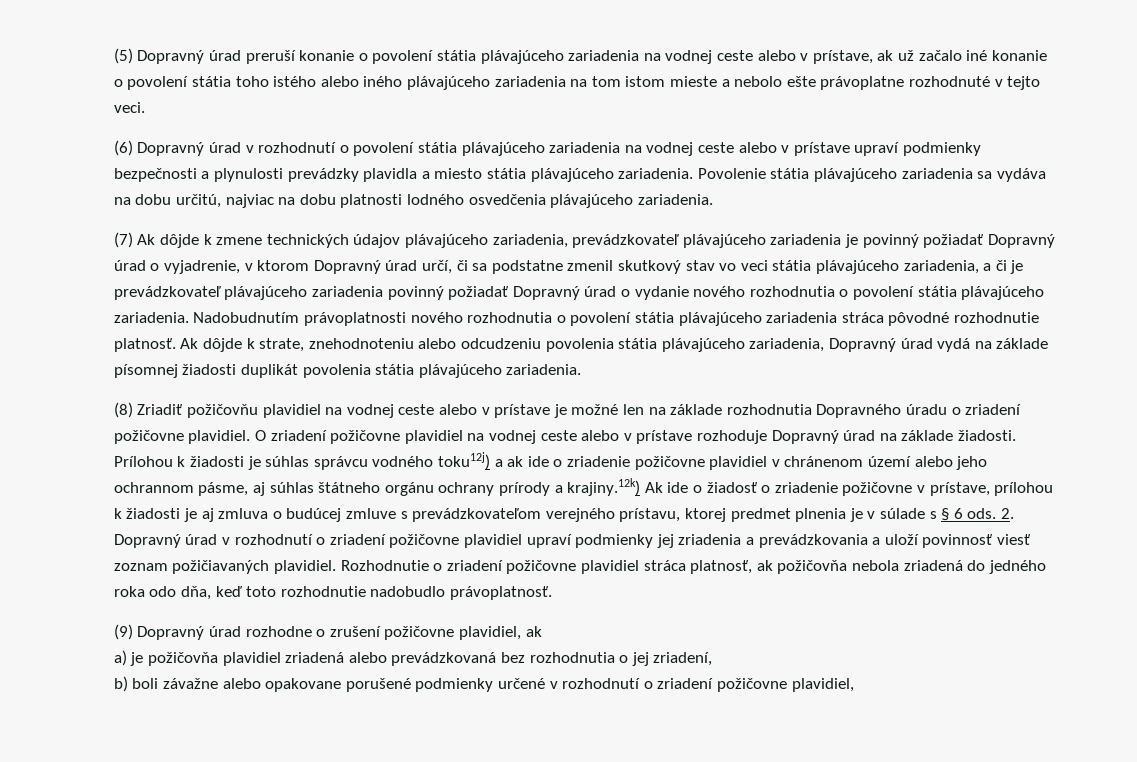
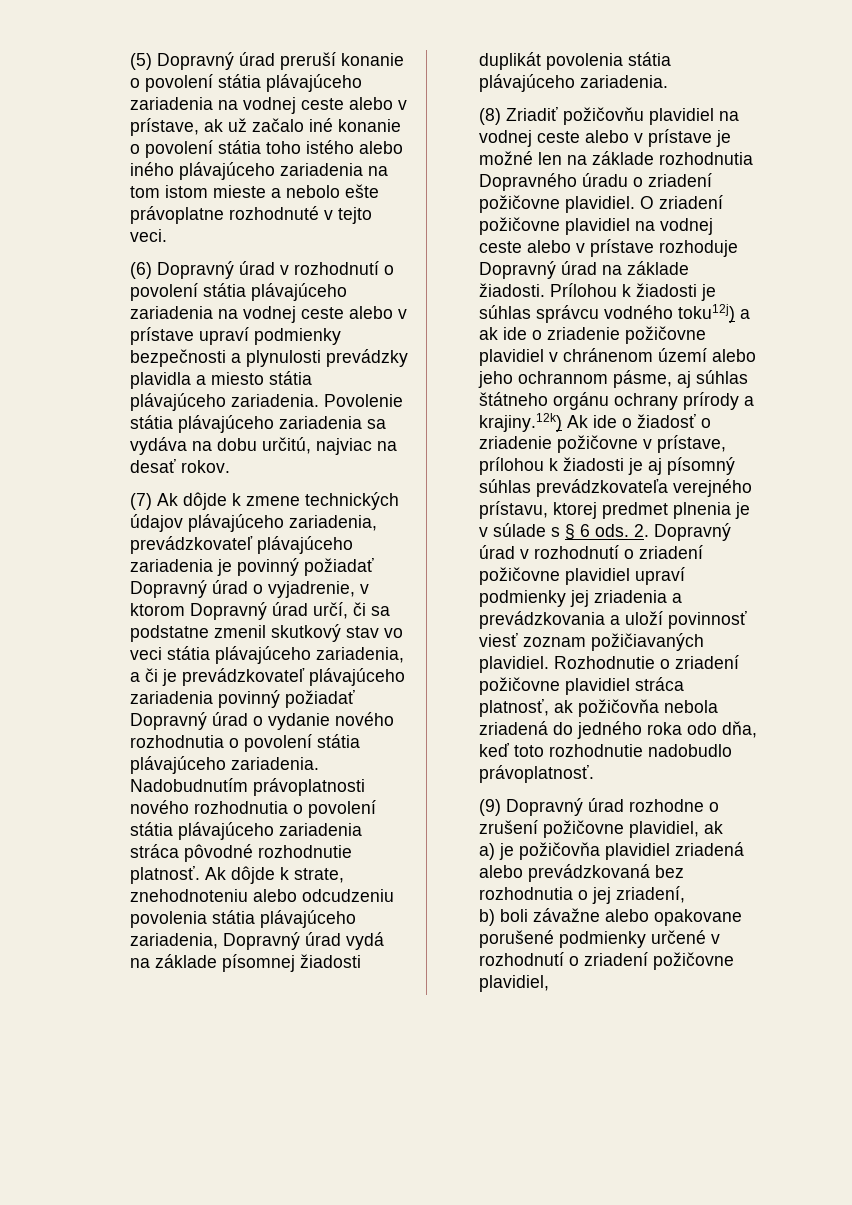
- Povolenie státia plávajúceho zariadenia sa vydáva na dobu určitú, najviac na dobu platnosti lodného osvedčenia plávajúceho zariadenia.
+ Povolenie státia plávajúceho zariadenia sa vydáva na dobu určitú, najviac na desať rokov.
- Prílohou k žiadosti je súhlas správcu vodného toku12j) a ak ide o zriadenie požičovne plavidiel v chránenom území alebo jeho ochrannom pásme, aj súhlas štátneho orgánu ochrany prírody a krajiny.12k) Ak ide o žiadosť o zriadenie požičovne v prístave, prílohou k žiadosti je aj zmluva o budúcej zmluve s prevádzkovateľom verejného prístavu, ktorej predmet plnenia je v súlade s § 6 ods.
+ Prílohou k žiadosti je súhlas správcu vodného toku12j) a ak ide o zriadenie požičovne plavidiel v chránenom území alebo jeho ochrannom pásme, aj súhlas štátneho orgánu ochrany prírody a krajiny.12k) Ak ide o žiadosť o zriadenie požičovne v prístave, prílohou k žiadosti je aj písomný súhlas prevádzkovateľa verejného prístavu, ktorej predmet plnenia je v súlade s § 6 ods.

